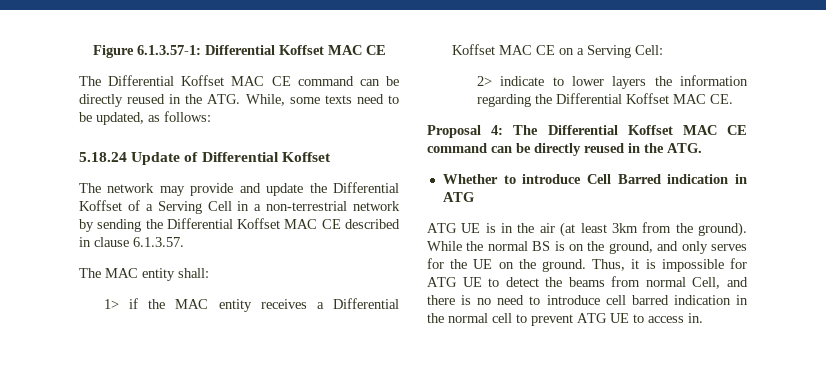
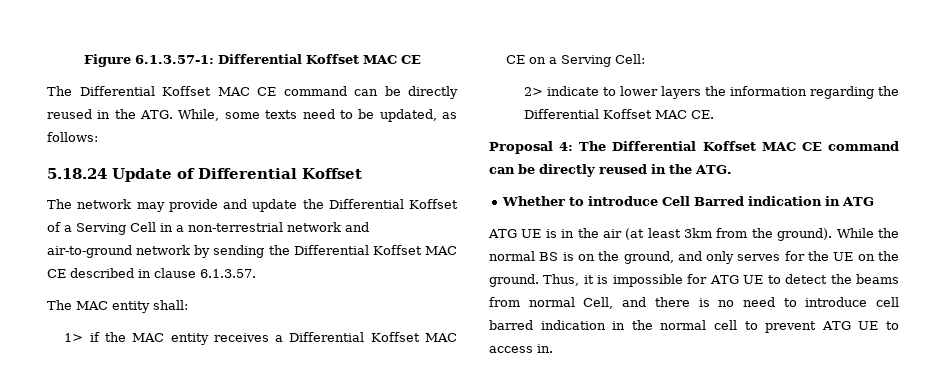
- The network may provide and update the Differential Koffset of a Serving Cell in a non-terrestrial network by sending the Differential Koffset MAC CE described in clause 6.1.3.57.
+ The network may provide and update the Differential Koffset of a Serving Cell in a non-terrestrial network and air-to-ground network by sending the Differential Koffset MAC CE described in clause 6.1.3.57.

